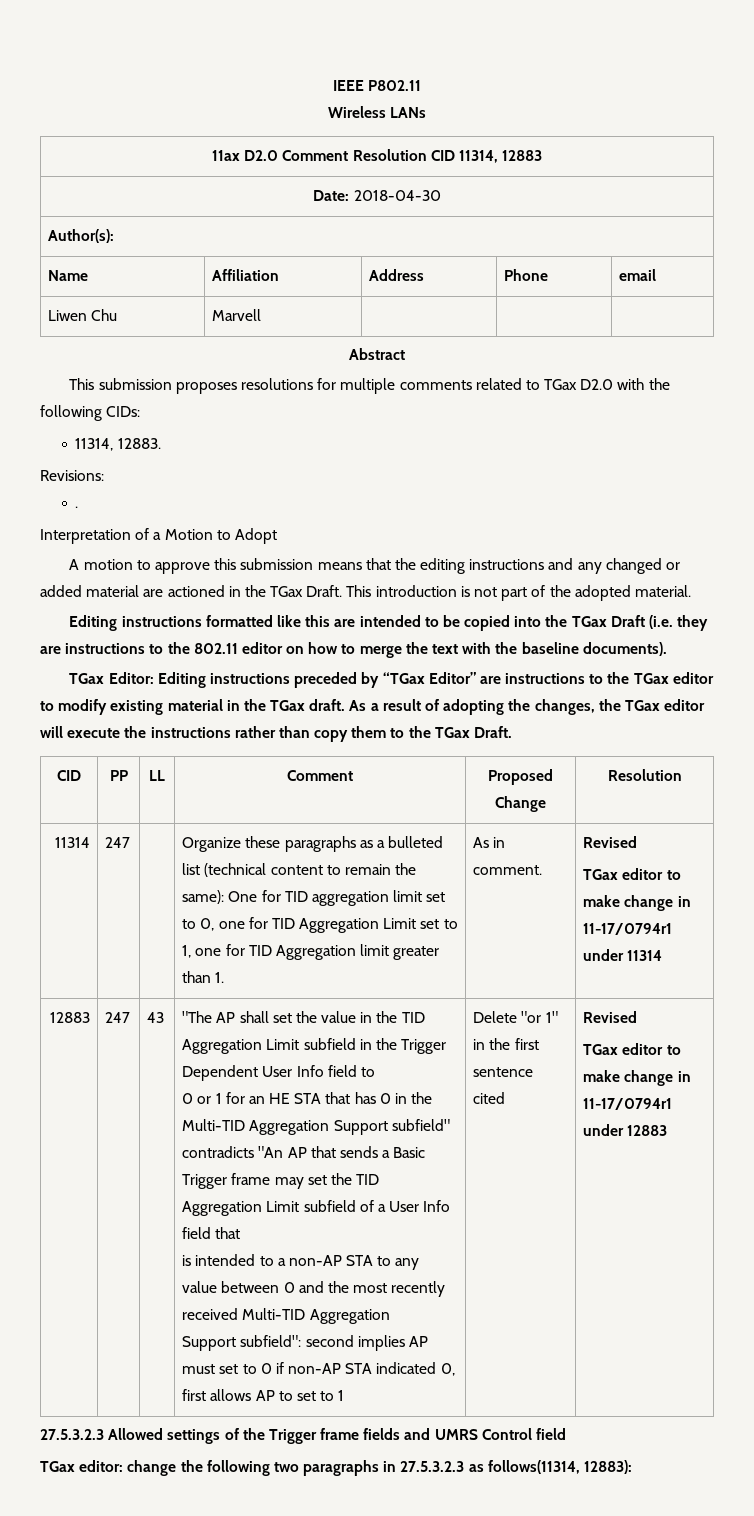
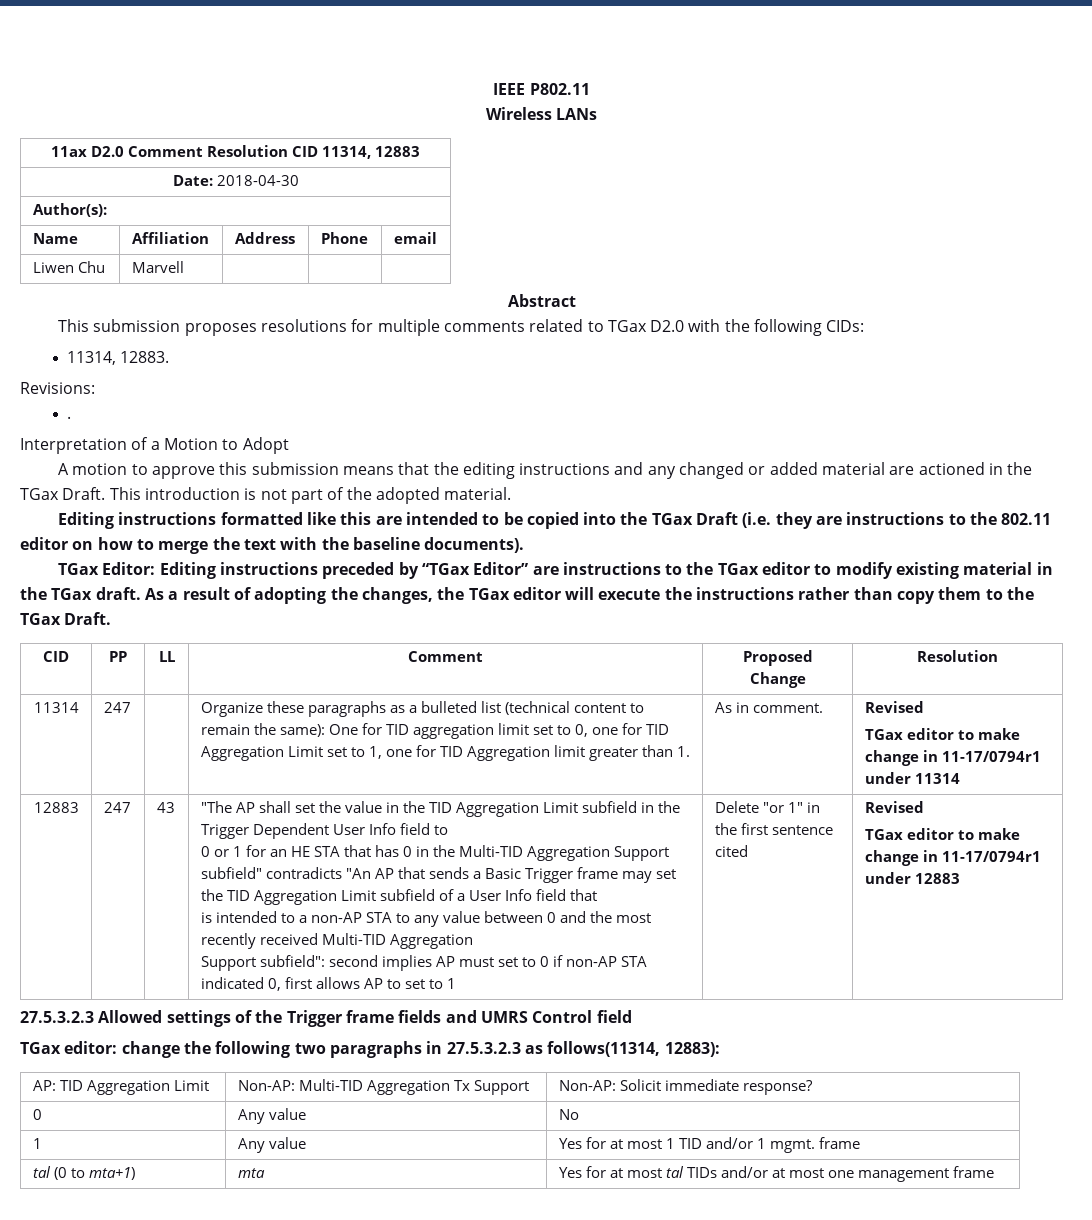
+ AP: TID Aggregation Limit | Non-AP: Multi-TID Aggregation Tx Support | Non-AP: Solicit immediate response?
+ 0 | Any value | No
+ 1 | Any value | Yes for at most 1 TID and/or 1 mgmt. frame
+ tal (0 to mta+1) | mta | Yes for at most tal TIDs and/or at most one management frame

